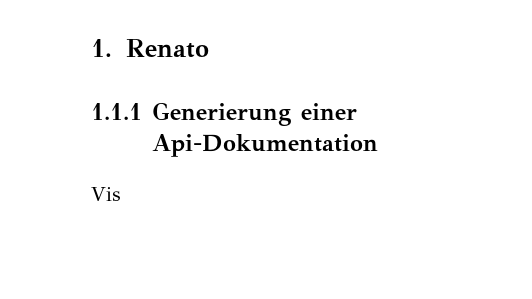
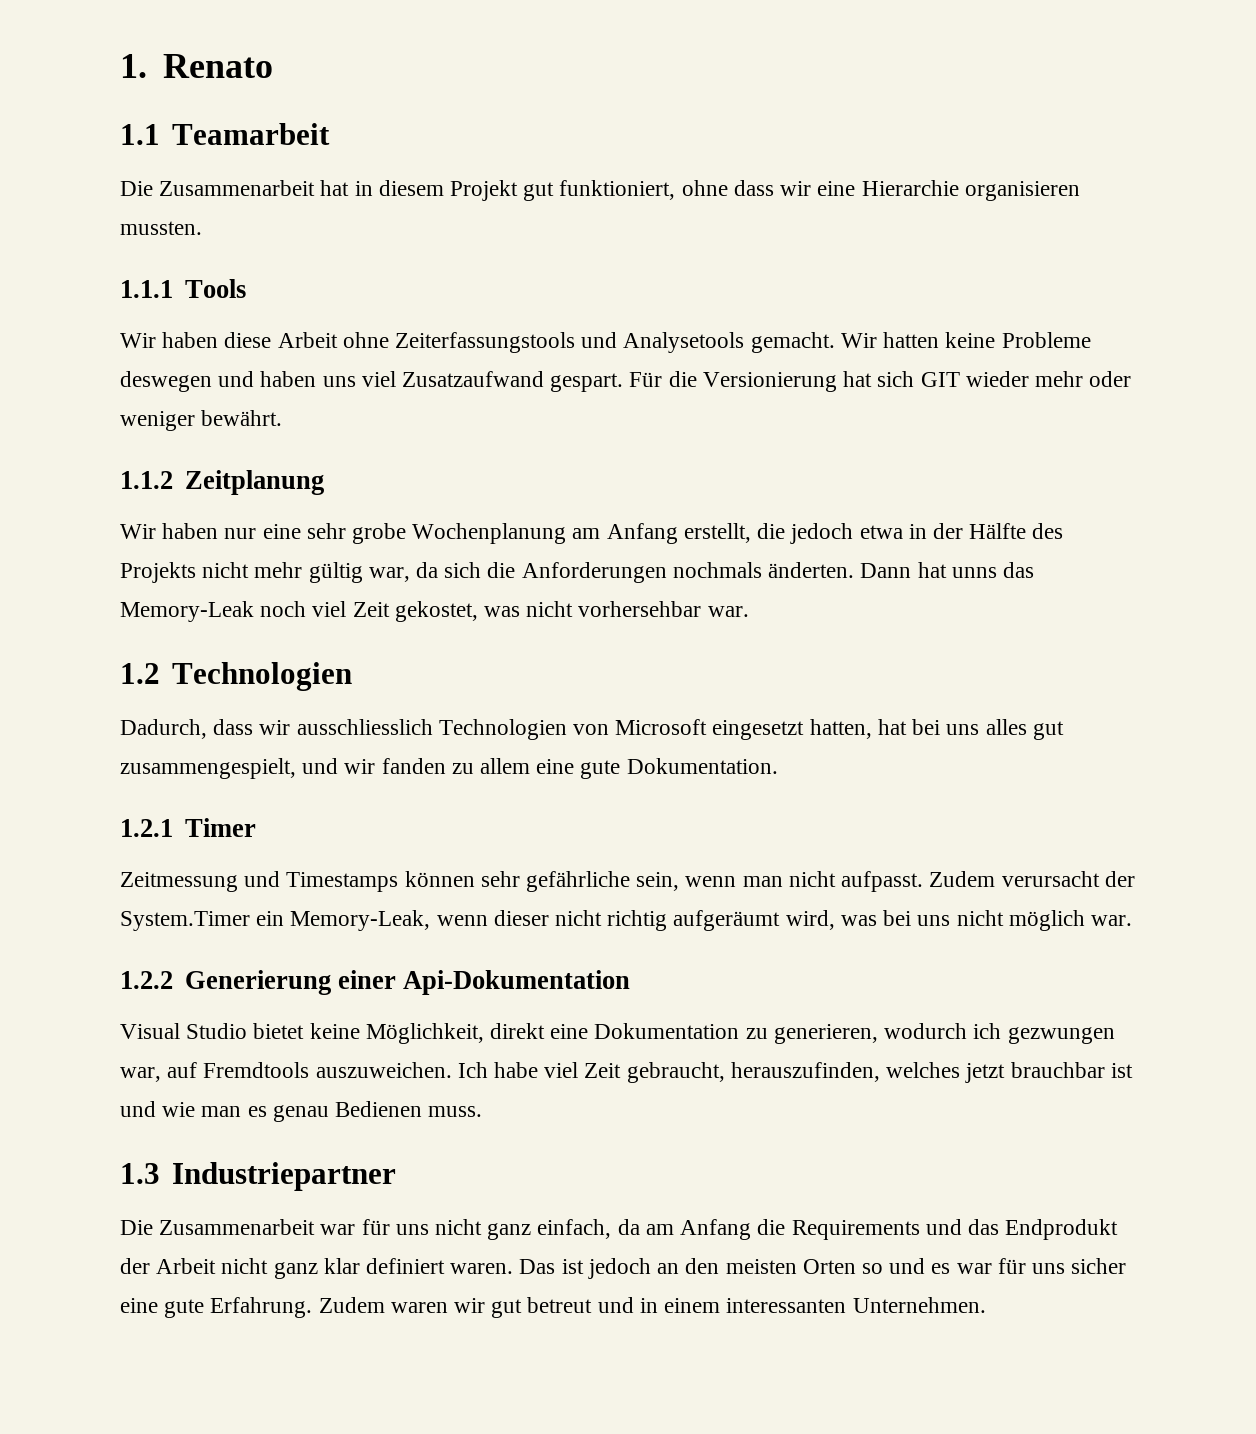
- 1.1.1 Generierung einer Api-Dokumentation
- Vis
+ 1.1 Teamarbeit
+ Die Zusammenarbeit hat in diesem Projekt gut funktioniert, ohne dass wir eine Hierarchie organisieren mussten.
+ 1.1.1 Tools
+ Wir haben diese Arbeit ohne Zeiterfassungstools und Analysetools gemacht. Wir hatten keine Probleme deswegen und haben uns viel Zusatzaufwand gespart. Für die Versionierung hat sich GIT wieder mehr oder weniger bewährt.
+ 1.1.2 Zeitplanung
+ Wir haben nur eine sehr grobe Wochenplanung am Anfang erstellt, die jedoch etwa in der Hälfte des Projekts nicht mehr gültig war, da sich die Anforderungen nochmals änderten. Dann hat unns das Memory-Leak noch viel Zeit gekostet, was nicht vorhersehbar war.
+ 1.2 Technologien
+ Dadurch, dass wir ausschliesslich Technologien von Microsoft eingesetzt hatten, hat bei uns alles gut zusammengespielt, und wir fanden zu allem eine gute Dokumentation.
+ 1.2.1 Timer
+ Zeitmessung und Timestamps können sehr gefährliche sein, wenn man nicht aufpasst. Zudem verursacht der System.Timer ein Memory-Leak, wenn dieser nicht richtig aufgeräumt wird, was bei uns nicht möglich war.
+ 1.2.2 Generierung einer Api-Dokumentation
+ Visual Studio bietet keine Möglichkeit, direkt eine Dokumentation zu generieren, wodurch ich gezwungen war, auf Fremdtools auszuweichen. Ich habe viel Zeit gebraucht, herauszufinden, welches jetzt brauchbar ist und wie man es genau Bedienen muss.
+ 1.3 Industriepartner
+ Die Zusammenarbeit war für uns nicht ganz einfach, da am Anfang die Requirements und das Endprodukt der Arbeit nicht ganz klar definiert waren. Das ist jedoch an den meisten Orten so und es war für uns sicher eine gute Erfahrung. Zudem waren wir gut betreut und in einem interessanten Unternehmen.

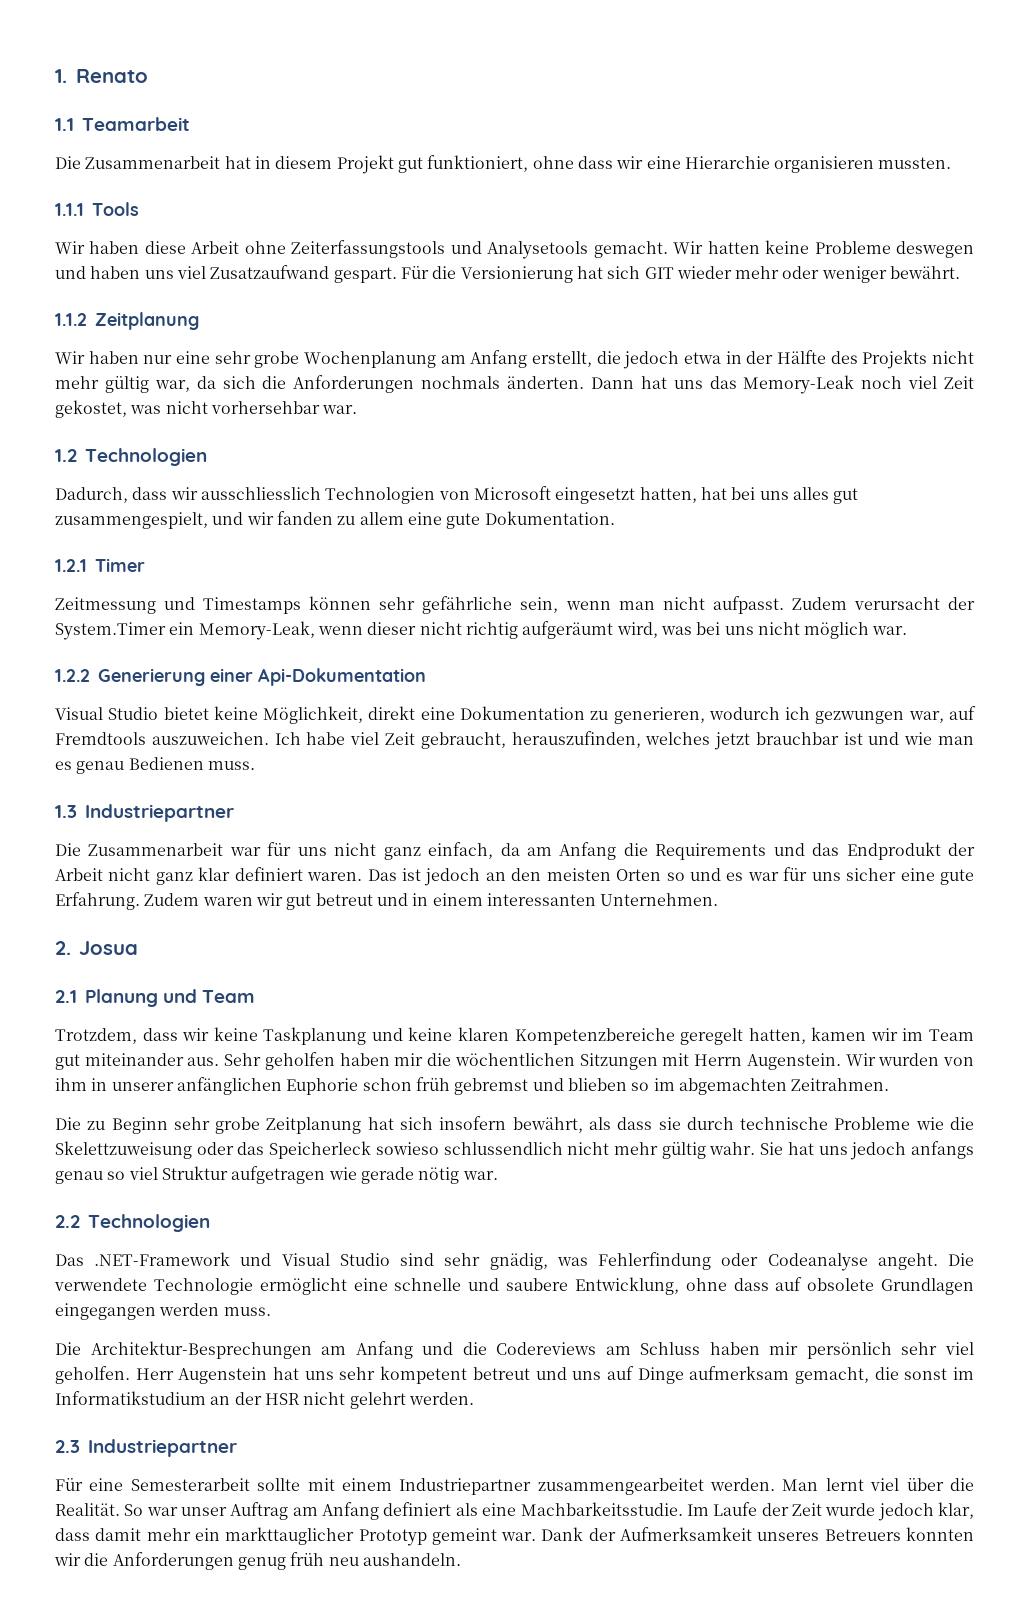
- Dann hat unns das Memory-Leak noch viel Zeit gekostet, was nicht vorhersehbar war.
+ Dann hat uns das Memory-Leak noch viel Zeit gekostet, was nicht vorhersehbar war.
+ 2. Josua
+ 2.1 Planung und Team
+ Trotzdem, dass wir keine Taskplanung und keine klaren Kompetenzbereiche geregelt hatten, kamen wir im Team gut miteinander aus. Sehr geholfen haben mir die wöchentlichen Sitzungen mit Herrn Augenstein. Wir wurden von ihm in unserer anfänglichen Euphorie schon früh gebremst und blieben so im abgemachten Zeitrahmen.
+ Die zu Beginn sehr grobe Zeitplanung hat sich insofern bewährt, als dass sie durch technische Probleme wie die Skelettzuweisung oder das Speicherleck sowieso schlussendlich nicht mehr gültig wahr. Sie hat uns jedoch anfangs genau so viel Struktur aufgetragen wie gerade nötig war.
+ 2.2 Technologien
+ Das .NET-Framework und Visual Studio sind sehr gnädig, was Fehlerfindung oder Codeanalyse angeht. Die verwendete Technologie ermöglicht eine schnelle und saubere Entwicklung, ohne dass auf obsolete Grundlagen eingegangen werden muss.
+ Die Architektur-Besprechungen am Anfang und die Codereviews am Schluss haben mir persönlich sehr viel geholfen. Herr Augenstein hat uns sehr kompetent betreut und uns auf Dinge aufmerksam gemacht, die sonst im Informatikstudium an der HSR nicht gelehrt werden.
+ 2.3 Industriepartner
+ Für eine Semesterarbeit sollte mit einem Industriepartner zusammengearbeitet werden. Man lernt viel über die Realität. So war unser Auftrag am Anfang definiert als eine Machbarkeitsstudie. Im Laufe der Zeit wurde jedoch klar, dass damit mehr ein markttauglicher Prototyp gemeint war. Dank der Aufmerksamkeit unseres Betreuers konnten wir die Anforderungen genug früh neu aushandeln.

